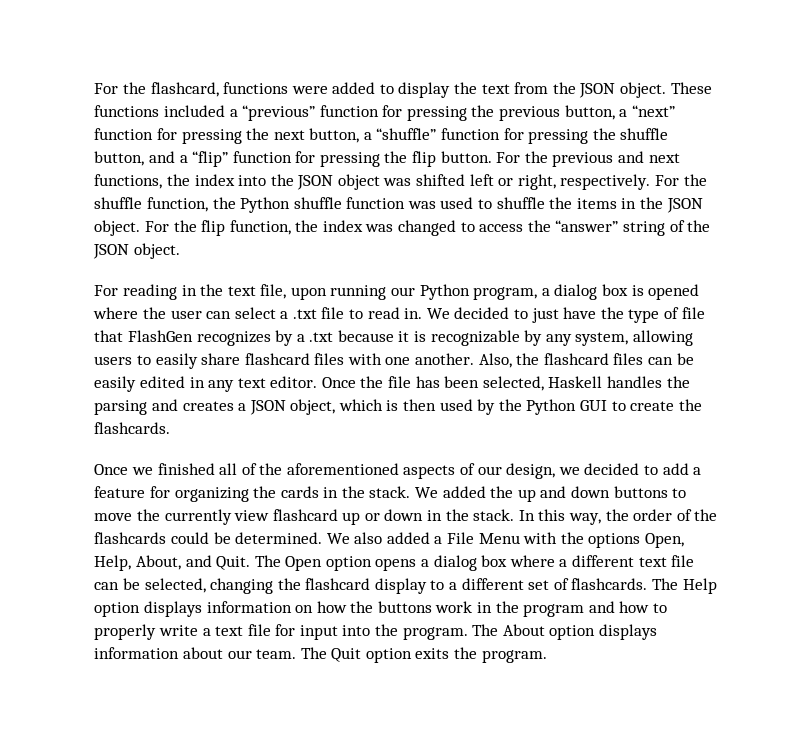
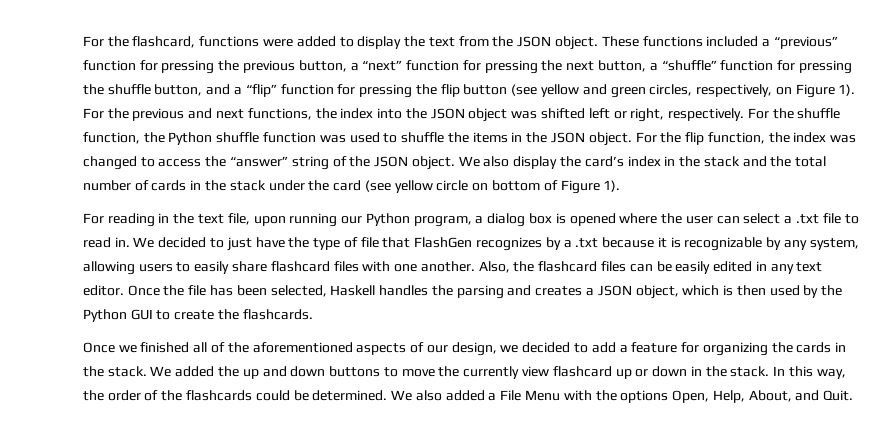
- These functions included a “previous” function for pressing the previous button, a “next” function for pressing the next button, a “shuffle” function for pressing the shuffle button, and a “flip” function for pressing the flip button.
+ These functions included a “previous” function for pressing the previous button, a “next” function for pressing the next button, a “shuffle” function for pressing the shuffle button, and a “flip” function for pressing the flip button (see yellow and green circles, respectively, on Figure 1).
+ We also display the card’s index in the stack and the total number of cards in the stack under the card (see yellow circle on bottom of Figure 1).
- The Open option opens a dialog box where a different text file can be selected, changing the flashcard display to a different set of flashcards. The Help option displays information on how the buttons work in the program and how to properly write a text file for input into the program. The About option displays information about our team. The Quit option exits the program.

